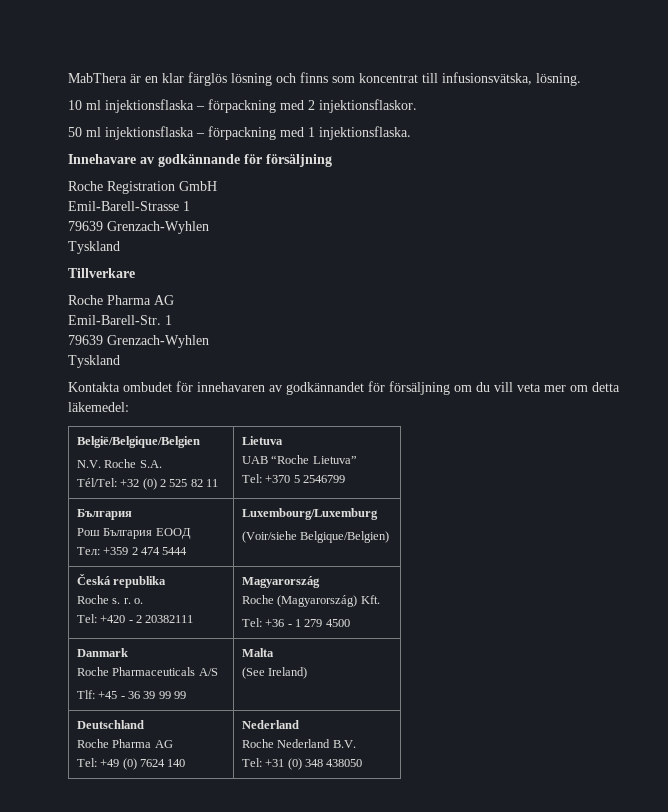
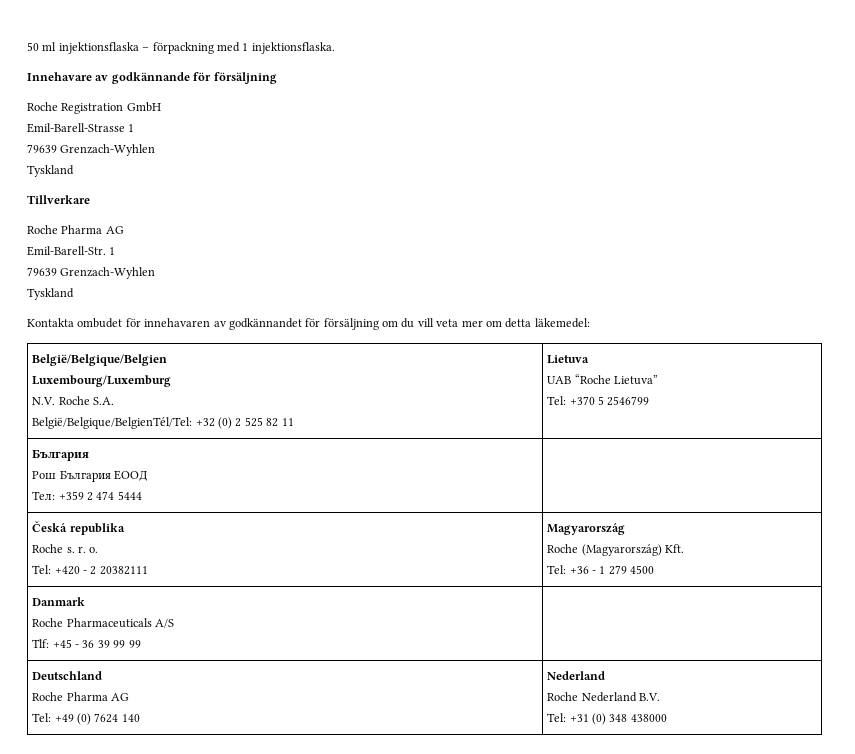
- MabThera är en klar färglös lösning och finns som koncentrat till infusionsvätska, lösning.
- 10 ml injektionsflaska – förpackning med 2 injektionsflaskor.
  België/Belgique/Belgien
+ Luxembourg/Luxemburg
  N.V. Roche S.A.
- Tél/Tel: +32 (0) 2 525 82 11 | Lietuva
+ België/Belgique/BelgienTél/Tel: +32 (0) 2 525 82 11 | Lietuva
  UAB “Roche Lietuva”
  Tel: +370 5 2546799
  България
  Рош България ЕООД
- Тел: +359 2 474 5444 | Luxembourg/Luxemburg
- (Voir/siehe Belgique/Belgien)
+ Тел: +359 2 474 5444 |
  Danmark
  Roche Pharmaceuticals A/S
- Tlf: +45 - 36 39 99 99 | Malta
- (See Ireland)
+ Tlf: +45 - 36 39 99 99 |
  Deutschland
  Roche Pharma AG
  Tel: +49 (0) 7624 140 | Nederland
  Roche Nederland B.V.
- Tel: +31 (0) 348 438050
+ Tel: +31 (0) 348 438000

